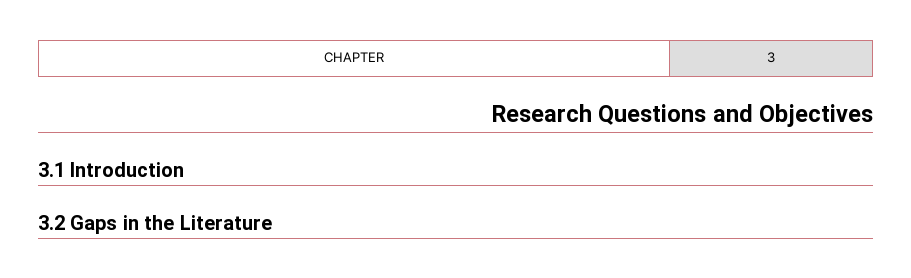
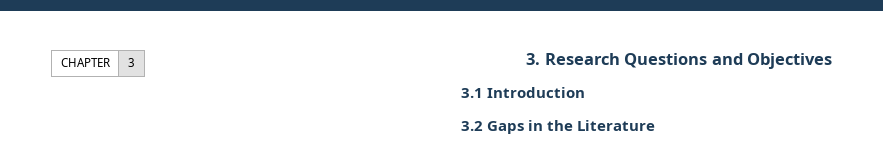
- Research Questions and Objectives
+ 3. Research Questions and Objectives

